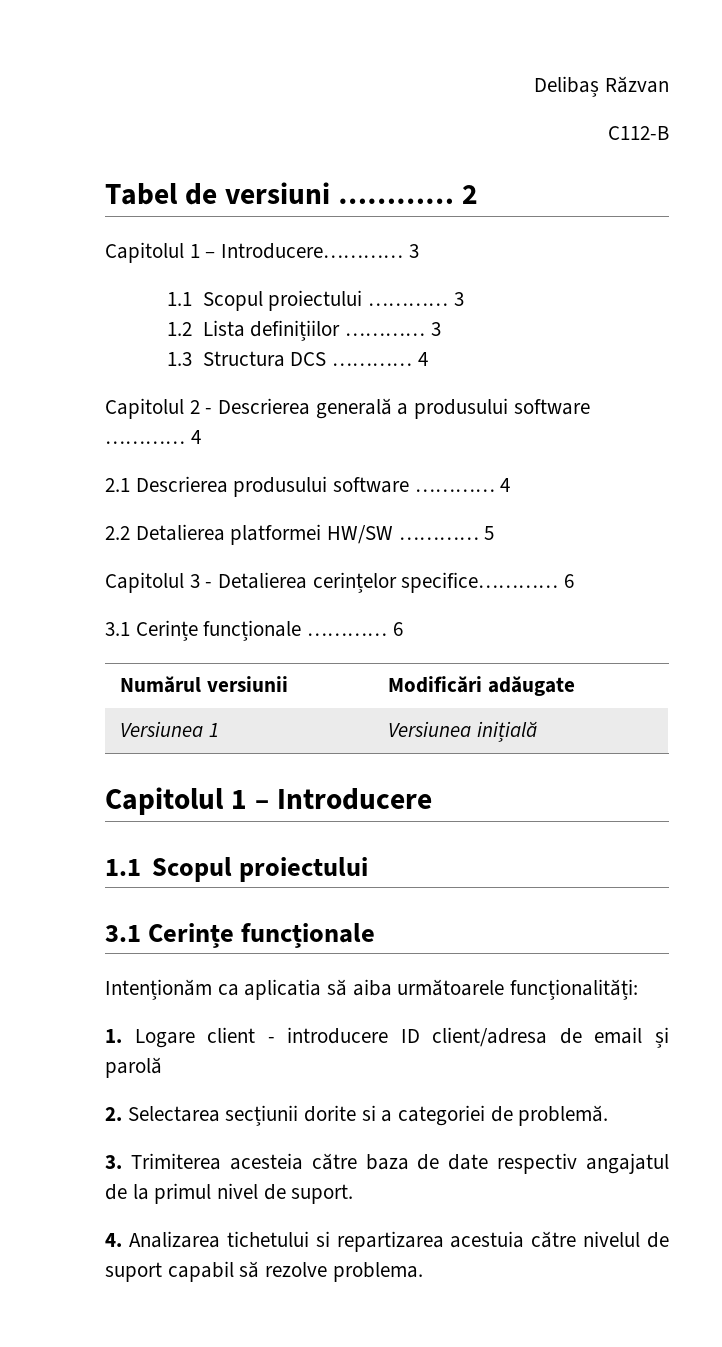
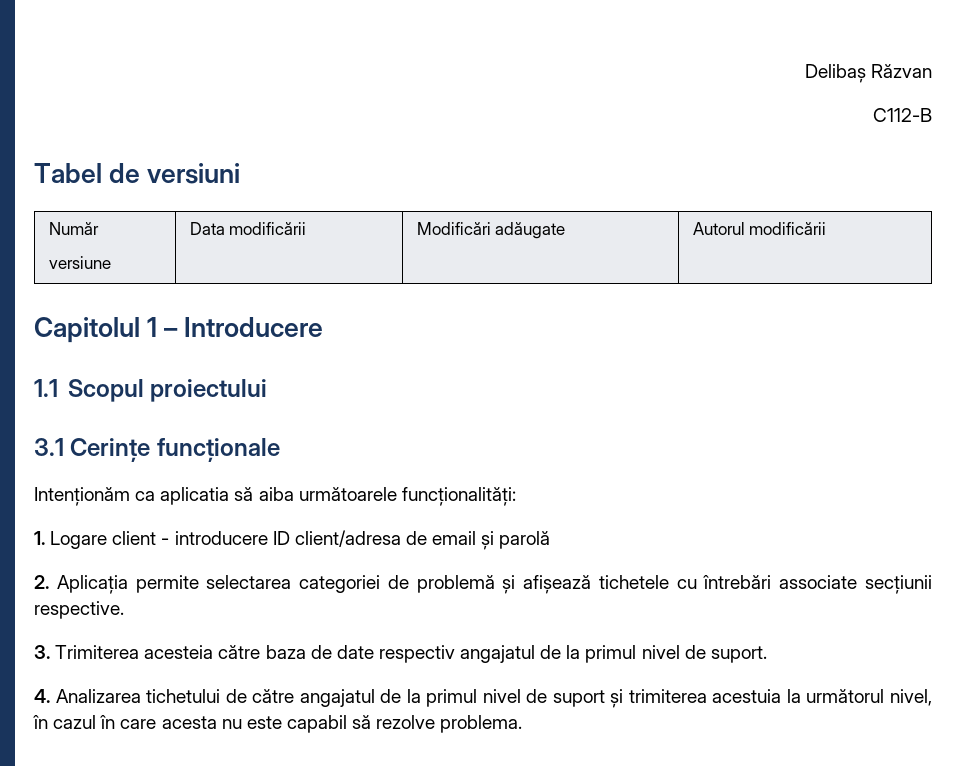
- Tabel de versiuni ………… 2
- Capitolul 1 – Introducere………… 3
- 1.1 Scopul proiectului ………… 3
- 1.2 Lista definițiilor ………… 3
- 1.3 Structura DCS ………… 4
- Capitolul 2 - Descrierea generală a produsului software ………… 4
- 2.1 Descrierea produsului software ………… 4
- 2.2 Detalierea platformei HW/SW ………… 5
- Capitolul 3 - Detalierea cerințelor specifice………… 6
- 3.1 Cerințe funcționale ………… 6
- Numărul versiunii | Modificări adăugate
- Versiunea 1 | Versiunea inițială
+ Tabel de versiuni
+ Număr
+ versiune | Data modificării | Modificări adăugate | Autorul modificării
- 2. Selectarea secțiunii dorite si a categoriei de problemă.
+ 2. Aplicația permite selectarea categoriei de problemă și afișează tichetele cu întrebări associate secțiunii respective.
- 4. Analizarea tichetului si repartizarea acestuia către nivelul de suport capabil să rezolve problema.
+ 4. Analizarea tichetului de către angajatul de la primul nivel de suport și trimiterea acestuia la următorul nivel, în cazul în care acesta nu este capabil să rezolve problema.

